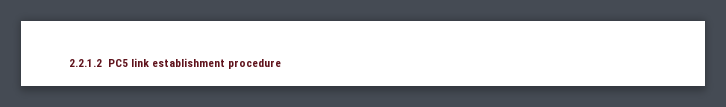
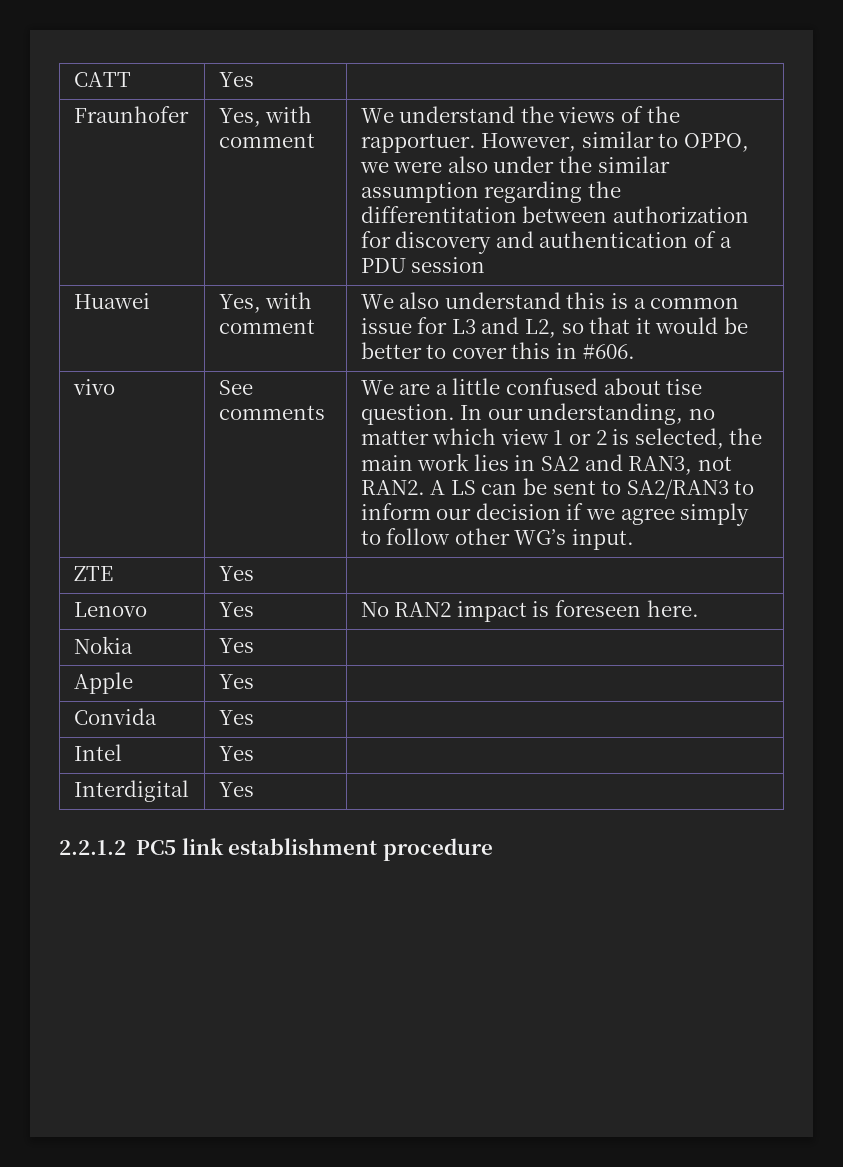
+ CATT | Yes |
+ Fraunhofer | Yes, with comment | We understand the views of the rapportuer. However, similar to OPPO, we were also under the similar assumption regarding the differentitation between authorization for discovery and authentication of a PDU session
+ Huawei | Yes, with comment | We also understand this is a common issue for L3 and L2, so that it would be better to cover this in #606.
+ vivo | See comments | We are a little confused about tise question. In our understanding, no matter which view 1 or 2 is selected, the main work lies in SA2 and RAN3, not RAN2. A LS can be sent to SA2/RAN3 to inform our decision if we agree simply to follow other WG’s input.
+ ZTE | Yes |
+ Lenovo | Yes | No RAN2 impact is foreseen here.
+ Nokia | Yes |
+ Apple | Yes |
+ Convida | Yes |
+ Intel | Yes |
+ Interdigital | Yes |

